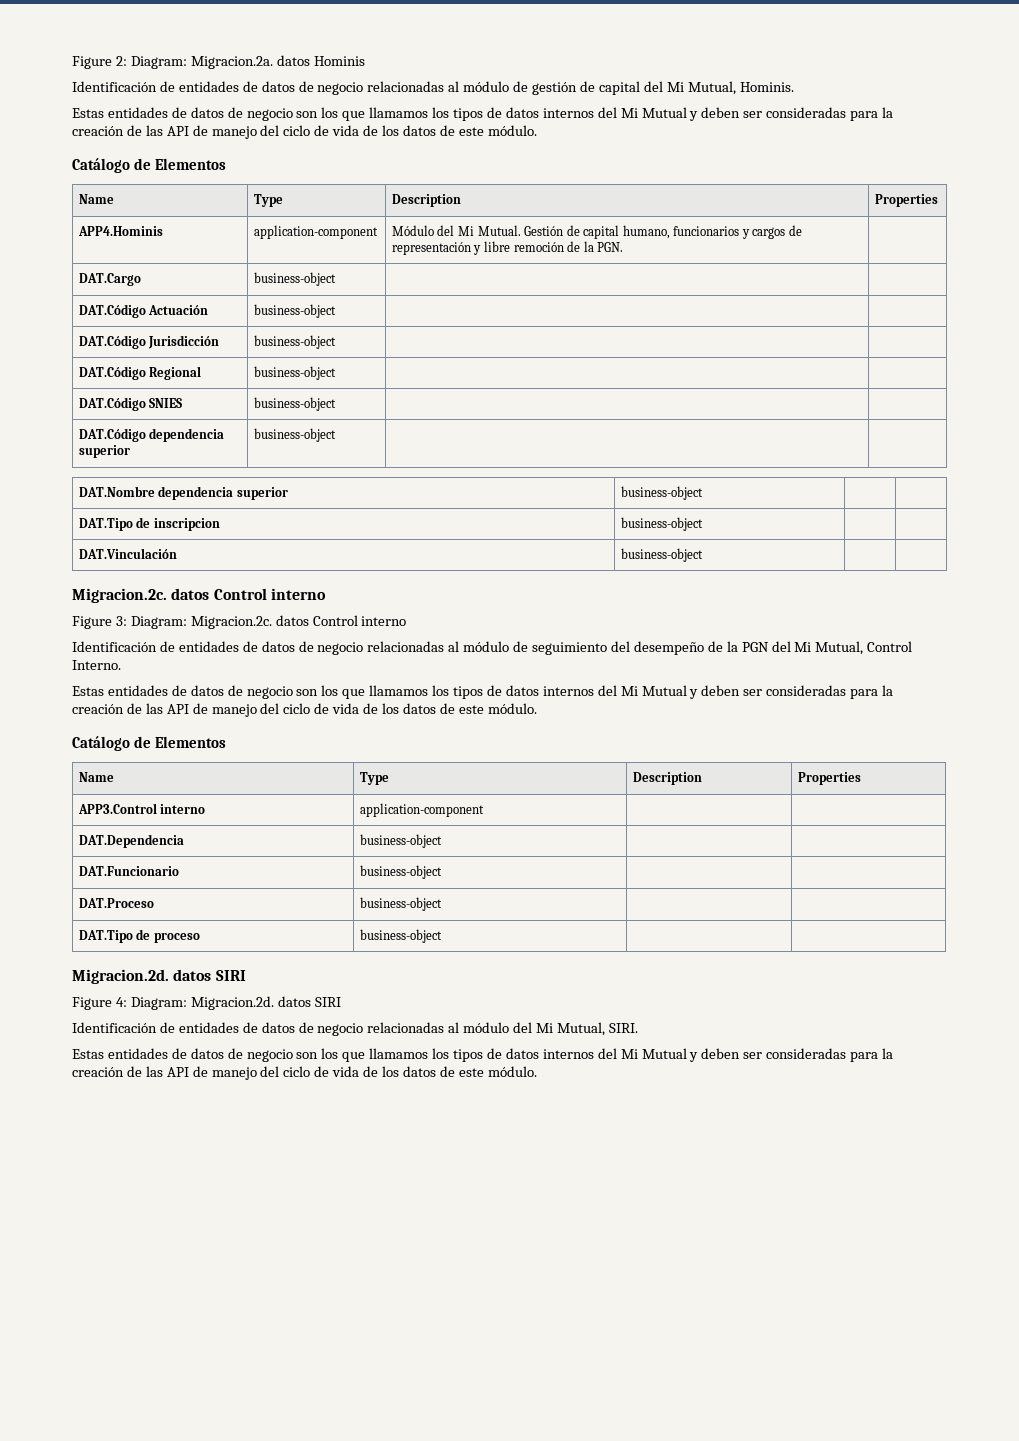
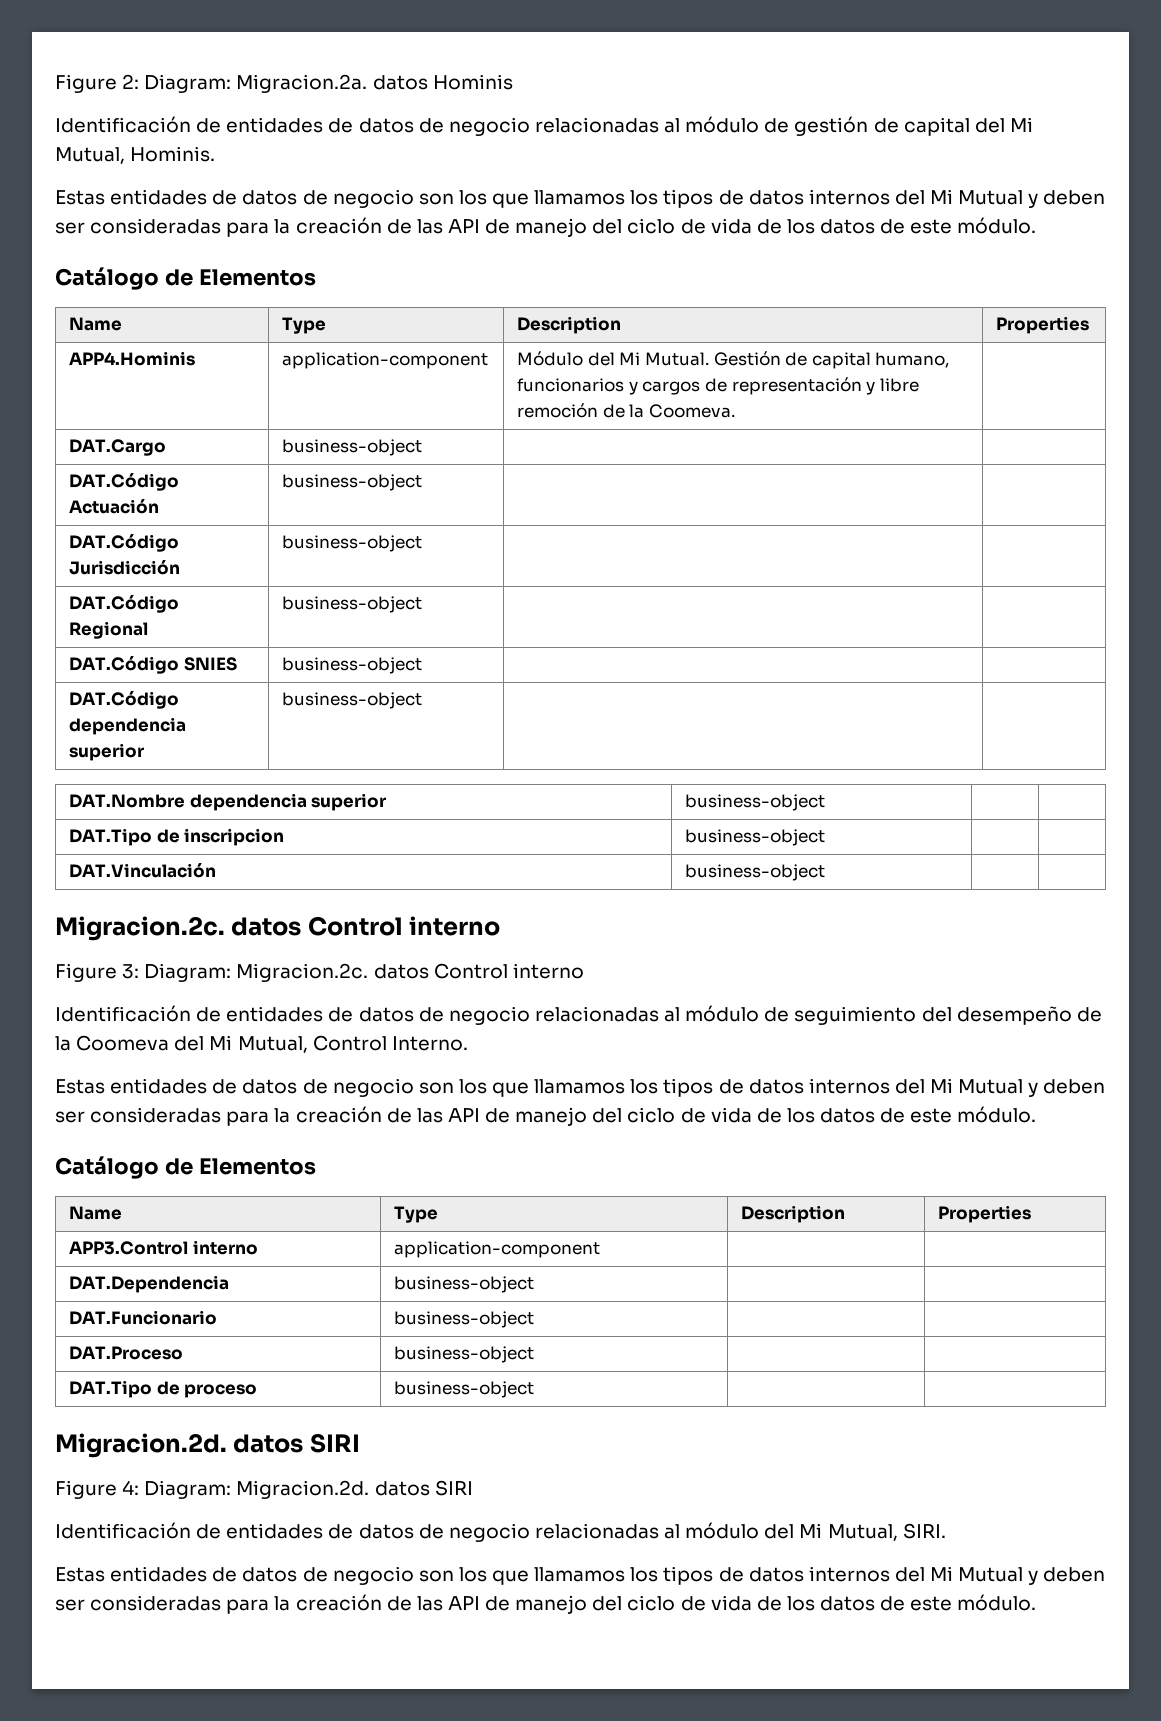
- APP4.Hominis | application-component | Módulo del Mi Mutual. Gestión de capital humano, funcionarios y cargos de representación y libre remoción de la PGN. |
+ APP4.Hominis | application-component | Módulo del Mi Mutual. Gestión de capital humano, funcionarios y cargos de representación y libre remoción de la Coomeva. |
- Identificación de entidades de datos de negocio relacionadas al módulo de seguimiento del desempeño de la PGN del Mi Mutual, Control Interno.
+ Identificación de entidades de datos de negocio relacionadas al módulo de seguimiento del desempeño de la Coomeva del Mi Mutual, Control Interno.

